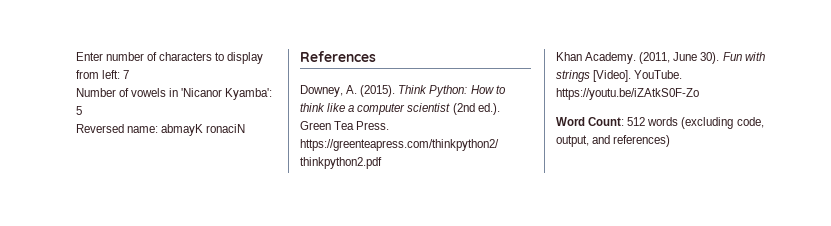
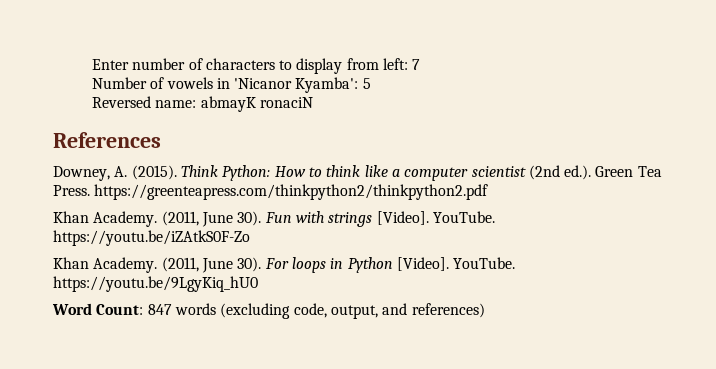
+ Khan Academy. (2011, June 30). For loops in Python [Video]. YouTube. https://youtu.be/9LgyKiq_hU0
- Word Count: 512 words (excluding code, output, and references)
+ Word Count: 847 words (excluding code, output, and references)

